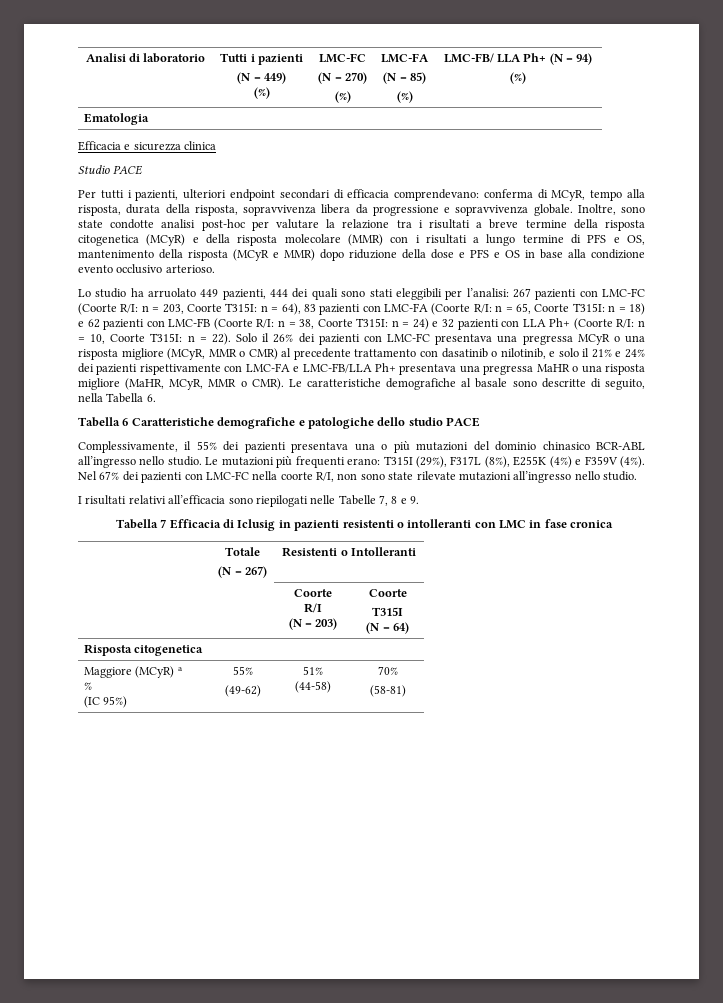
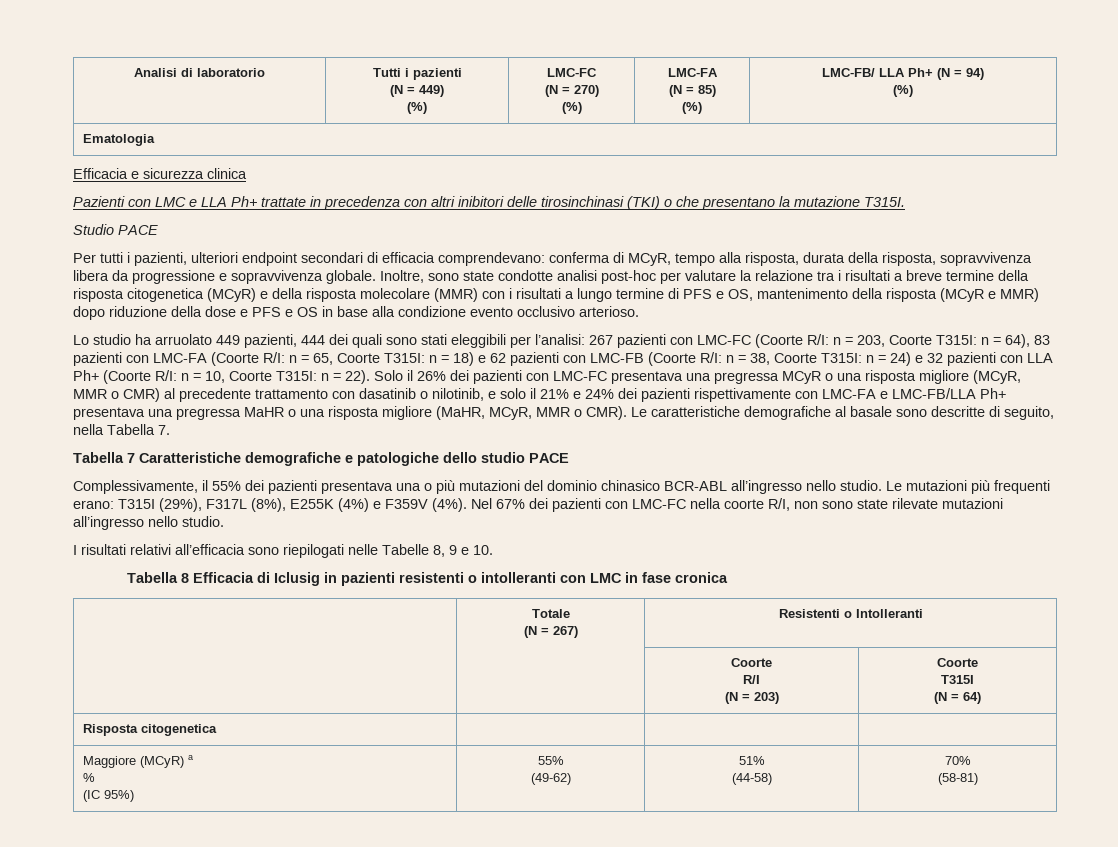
+ Pazienti con LMC e LLA Ph+ trattate in precedenza con altri inibitori delle tirosinchinasi (TKI) o che presentano la mutazione T315I.
- Le caratteristiche demografiche al basale sono descritte di seguito, nella Tabella 6.
- Tabella 6 Caratteristiche demografiche e patologiche dello studio PACE
+ Le caratteristiche demografiche al basale sono descritte di seguito, nella Tabella 7.
+ Tabella 7 Caratteristiche demografiche e patologiche dello studio PACE
- I risultati relativi all’efficacia sono riepilogati nelle Tabelle 7, 8 e 9.
- Tabella 7 Efficacia di Iclusig in pazienti resistenti o intolleranti con LMC in fase cronica
+ I risultati relativi all’efficacia sono riepilogati nelle Tabelle 8, 9 e 10.
+ Tabella 8 Efficacia di Iclusig in pazienti resistenti o intolleranti con LMC in fase cronica

